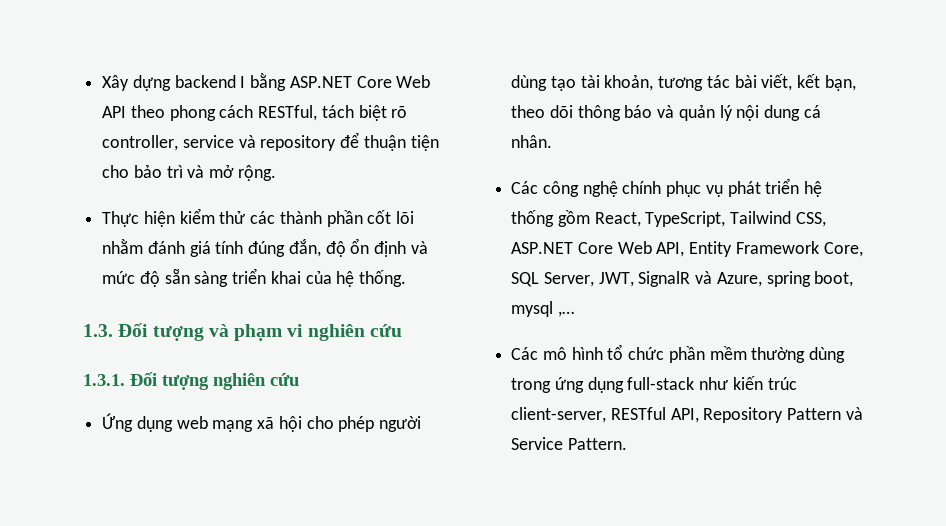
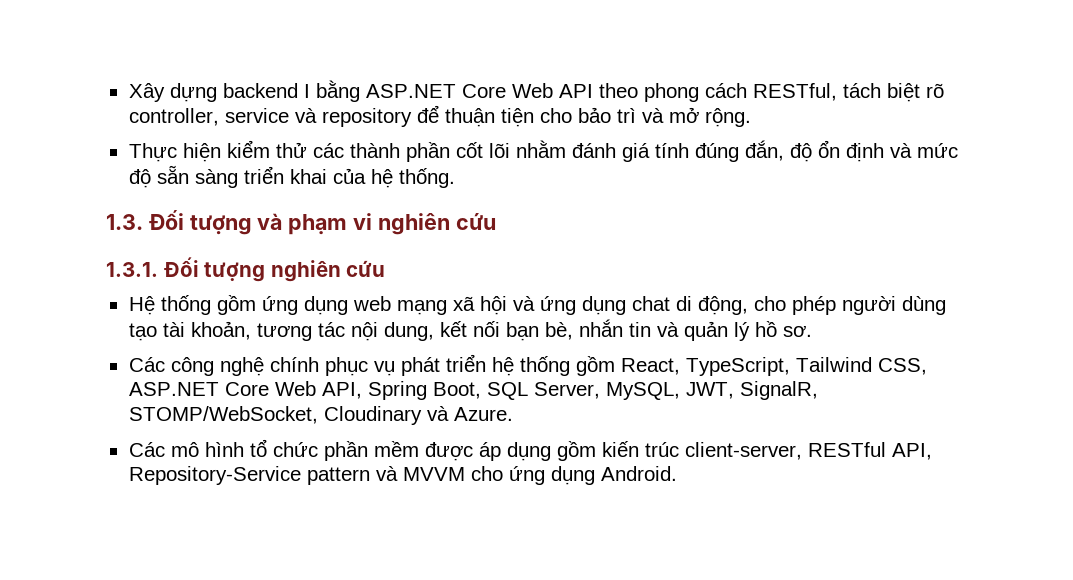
- Ứng dụng web mạng xã hội cho phép người dùng tạo tài khoản, tương tác bài viết, kết bạn, theo dõi thông báo và quản lý nội dung cá nhân.
+ Hệ thống gồm ứng dụng web mạng xã hội và ứng dụng chat di động, cho phép người dùng tạo tài khoản, tương tác nội dung, kết nối bạn bè, nhắn tin và quản lý hồ sơ.
- Các công nghệ chính phục vụ phát triển hệ thống gồm React, TypeScript, Tailwind CSS, ASP.NET Core Web API, Entity Framework Core, SQL Server, JWT, SignalR và Azure, spring boot, mysql ,…
+ Các công nghệ chính phục vụ phát triển hệ thống gồm React, TypeScript, Tailwind CSS, ASP.NET Core Web API, Spring Boot, SQL Server, MySQL, JWT, SignalR, STOMP/WebSocket, Cloudinary và Azure.
- Các mô hình tổ chức phần mềm thường dùng trong ứng dụng full-stack như kiến trúc client-server, RESTful API, Repository Pattern và Service Pattern.
+ Các mô hình tổ chức phần mềm được áp dụng gồm kiến trúc client-server, RESTful API, Repository-Service pattern và MVVM cho ứng dụng Android.

